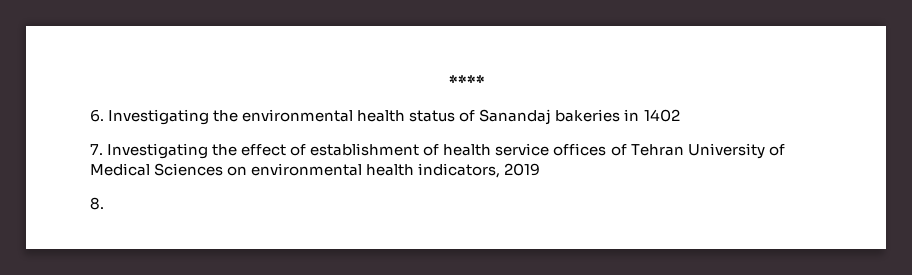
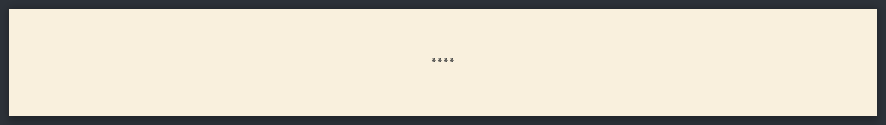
- 6. Investigating the environmental health status of Sanandaj bakeries in 1402
- 7. Investigating the effect of establishment of health service offices of Tehran University of Medical Sciences on environmental health indicators, 2019
- 8.

